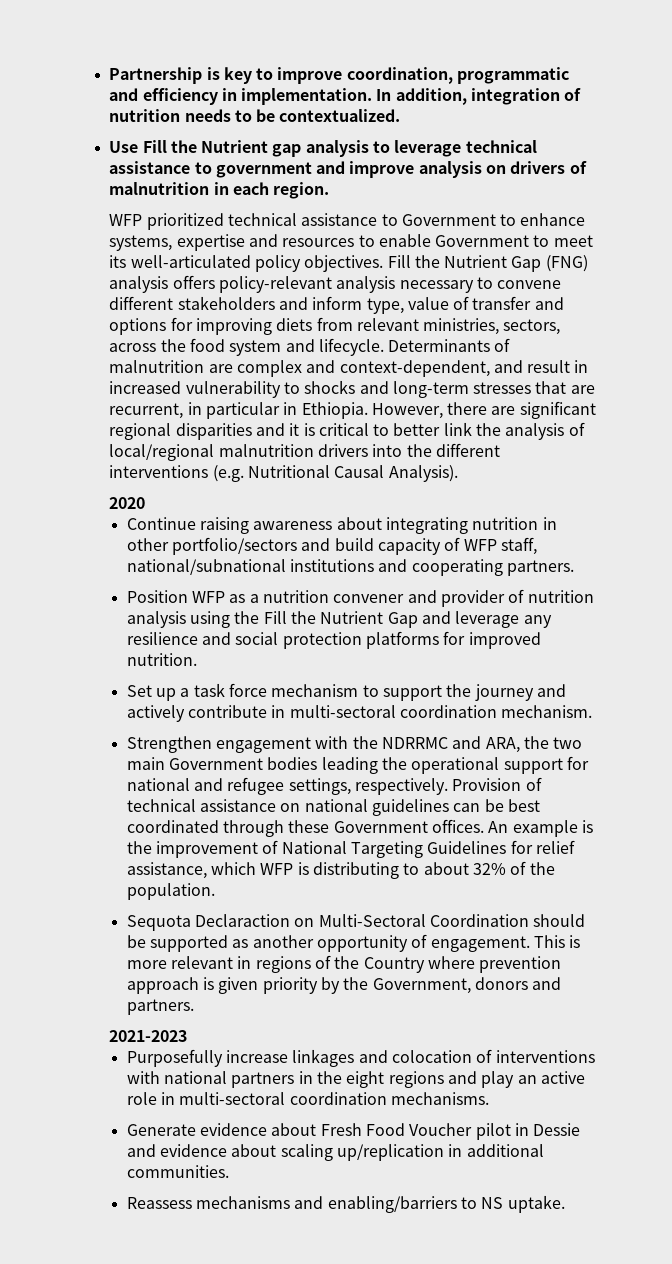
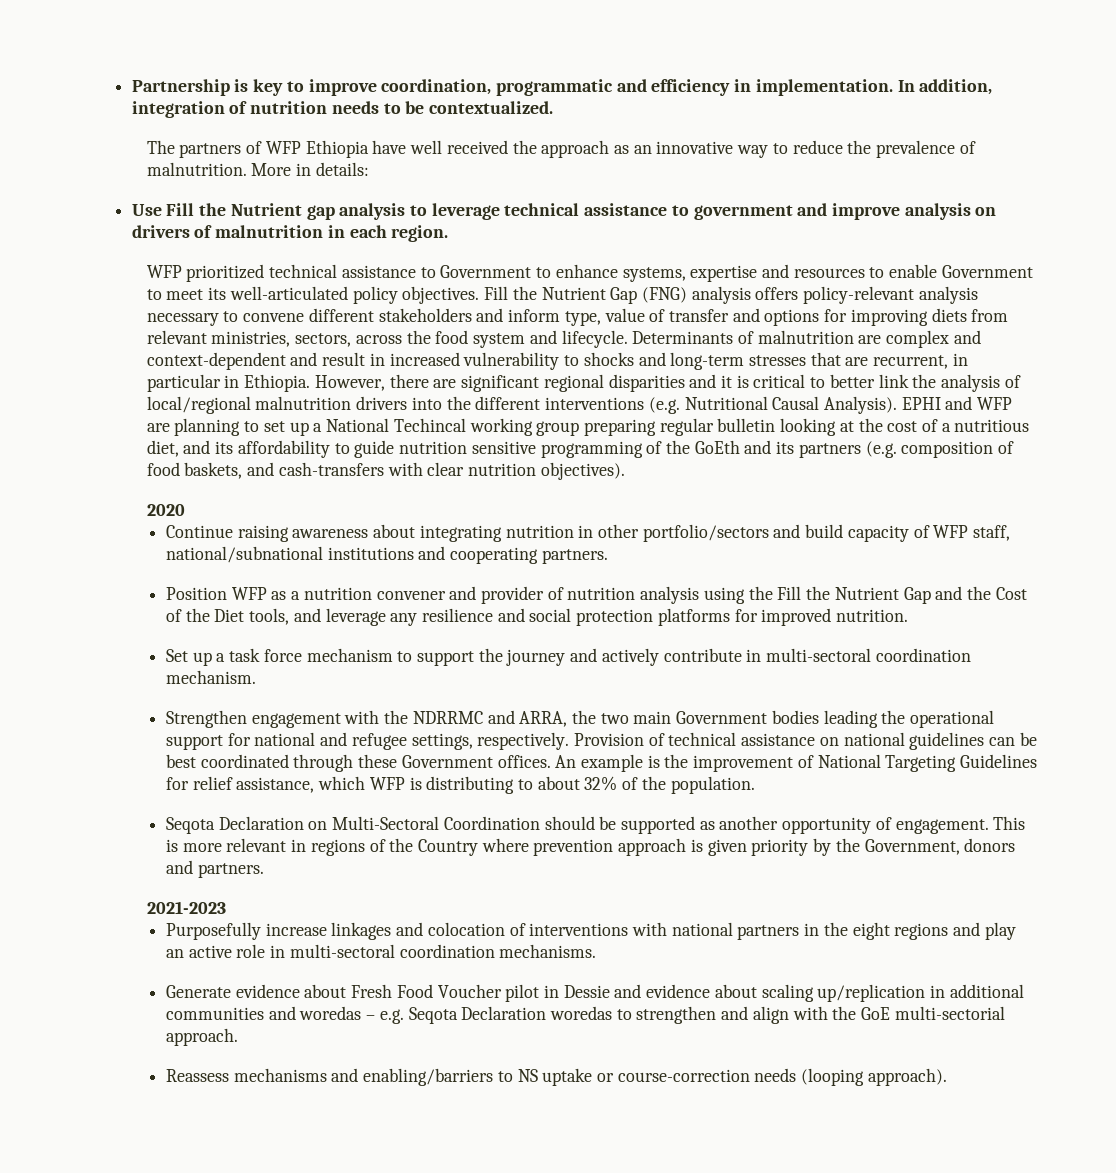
+ The partners of WFP Ethiopia have well received the approach as an innovative way to reduce the prevalence of malnutrition. More in details:
- Determinants of malnutrition are complex and context-dependent, and result in increased vulnerability to shocks and long-term stresses that are recurrent, in particular in Ethiopia.
+ Determinants of malnutrition are complex and context-dependent and result in increased vulnerability to shocks and long-term stresses that are recurrent, in particular in Ethiopia.
+ EPHI and WFP are planning to set up a National Techincal working group preparing regular bulletin looking at the cost of a nutritious diet, and its affordability to guide nutrition sensitive programming of the GoEth and its partners (e.g. composition of food baskets, and cash-transfers with clear nutrition objectives).
- Position WFP as a nutrition convener and provider of nutrition analysis using the Fill the Nutrient Gap and leverage any resilience and social protection platforms for improved nutrition.
+ Position WFP as a nutrition convener and provider of nutrition analysis using the Fill the Nutrient Gap and the Cost of the Diet tools, and leverage any resilience and social protection platforms for improved nutrition.
- Strengthen engagement with the NDRRMC and ARA, the two main Government bodies leading the operational support for national and refugee settings, respectively.
+ Strengthen engagement with the NDRRMC and ARRA, the two main Government bodies leading the operational support for national and refugee settings, respectively.
- Sequota Declaraction on Multi-Sectoral Coordination should be supported as another opportunity of engagement.
+ Seqota Declaration on Multi-Sectoral Coordination should be supported as another opportunity of engagement.
- Generate evidence about Fresh Food Voucher pilot in Dessie and evidence about scaling up/replication in additional communities.
+ Generate evidence about Fresh Food Voucher pilot in Dessie and evidence about scaling up/replication in additional communities and woredas – e.g. Seqota Declaration woredas to strengthen and align with the GoE multi-sectorial approach.
- Reassess mechanisms and enabling/barriers to NS uptake.
+ Reassess mechanisms and enabling/barriers to NS uptake or course-correction needs (looping approach).

